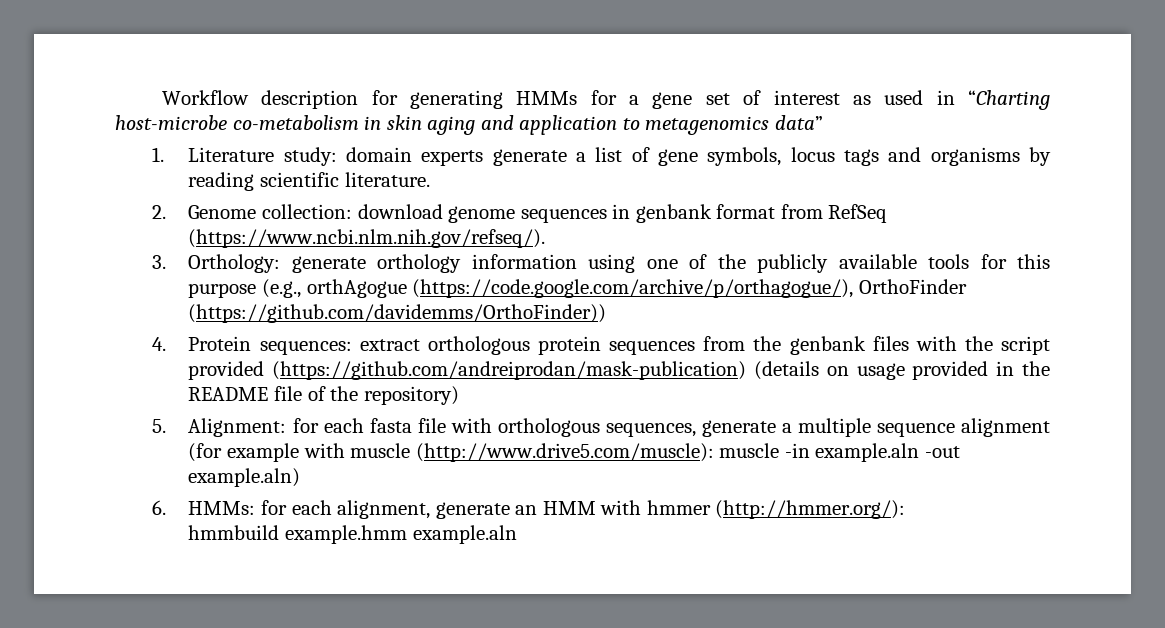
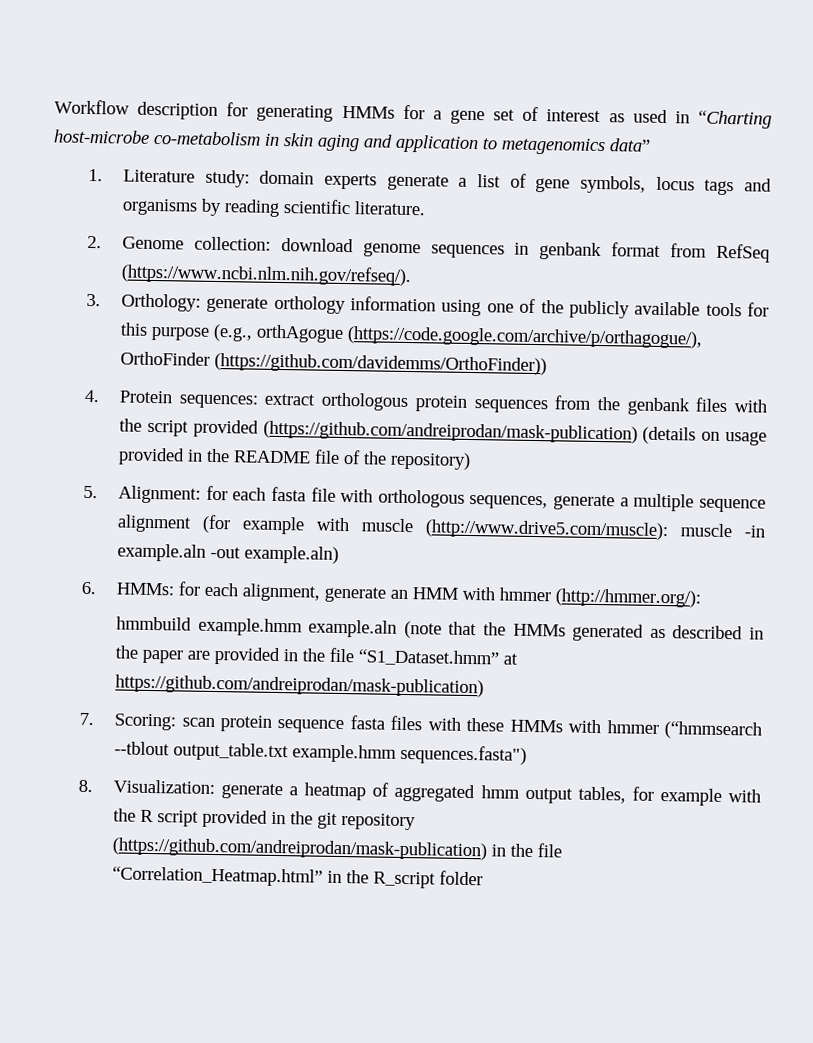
- hmmbuild example.hmm example.aln
+ hmmbuild example.hmm example.aln (note that the HMMs generated as described in the paper are provided in the file “S1_Dataset.hmm” at https://github.com/andreiprodan/mask-publication)
+ 7. Scoring: scan protein sequence fasta files with these HMMs with hmmer (“hmmsearch --tblout output_table.txt example.hmm sequences.fasta")
+ 8. Visualization: generate a heatmap of aggregated hmm output tables, for example with the R script provided in the git repository (https://github.com/andreiprodan/mask-publication) in the file “Correlation_Heatmap.html” in the R_script folder

